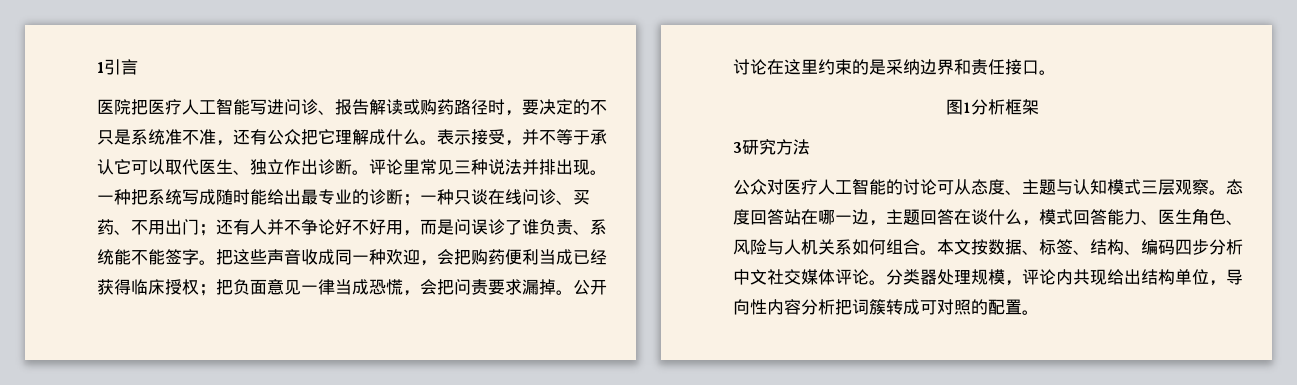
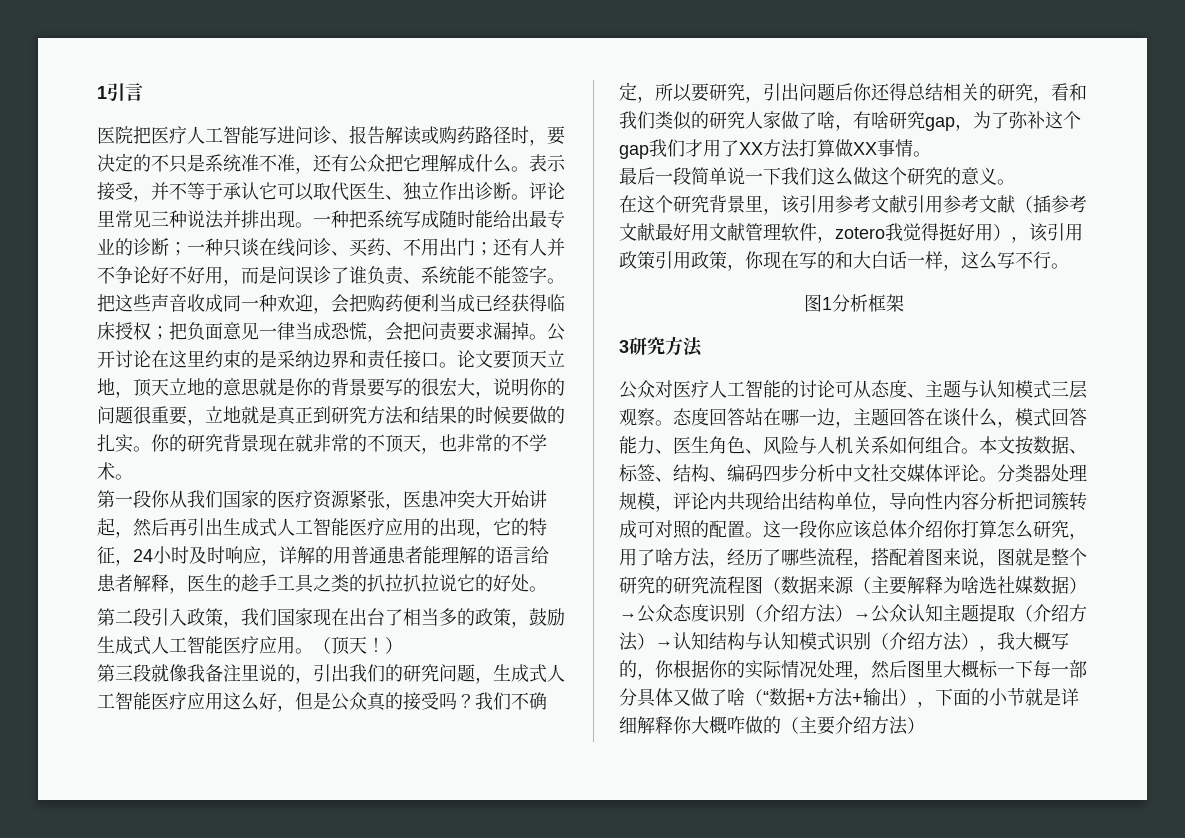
+ 论文要顶天立地，顶天立地的意思就是你的背景要写的很宏大，说明你的问题很重要，立地就是真正到研究方法和结果的时候要做的扎实。你的研究背景现在就非常的不顶天，也非常的不学术。
+ 第一段你从我们国家的医疗资源紧张，医患冲突大开始讲起，然后再引出生成式人工智能医疗应用的出现，它的特征，24小时及时响应，详解的用普通患者能理解的语言给患者解释，医生的趁手工具之类的扒拉扒拉说它的好处。
+ 第二段引入政策，我们国家现在出台了相当多的政策，鼓励生成式人工智能医疗应用。（顶天！）
+ 第三段就像我备注里说的，引出我们的研究问题，生成式人工智能医疗应用这么好，但是公众真的接受吗？我们不确定，所以要研究，引出问题后你还得总结相关的研究，看和我们类似的研究人家做了啥，有啥研究gap，为了弥补这个gap我们才用了XX方法打算做XX事情。
+ 最后一段简单说一下我们这么做这个研究的意义。
+ 在这个研究背景里，该引用参考文献引用参考文献（插参考文献最好用文献管理软件，zotero我觉得挺好用），该引用政策引用政策，你现在写的和大白话一样，这么写不行。
+ 这一段你应该总体介绍你打算怎么研究，用了啥方法，经历了哪些流程，搭配着图来说，图就是整个研究的研究流程图（数据来源（主要解释为啥选社媒数据）→公众态度识别（介绍方法）→公众认知主题提取（介绍方法）→认知结构与认知模式识别（介绍方法），我大概写的，你根据你的实际情况处理，然后图里大概标一下每一部分具体又做了啥（“数据+方法+输出），下面的小节就是详细解释你大概咋做的（主要介绍方法）

